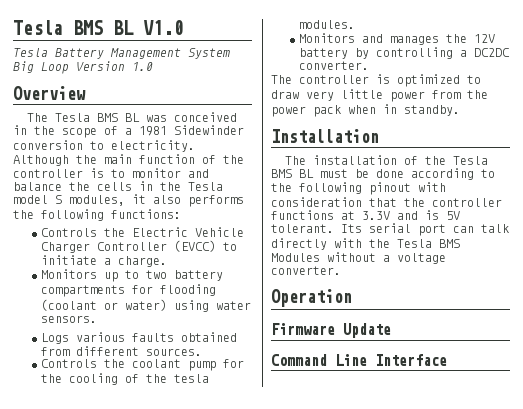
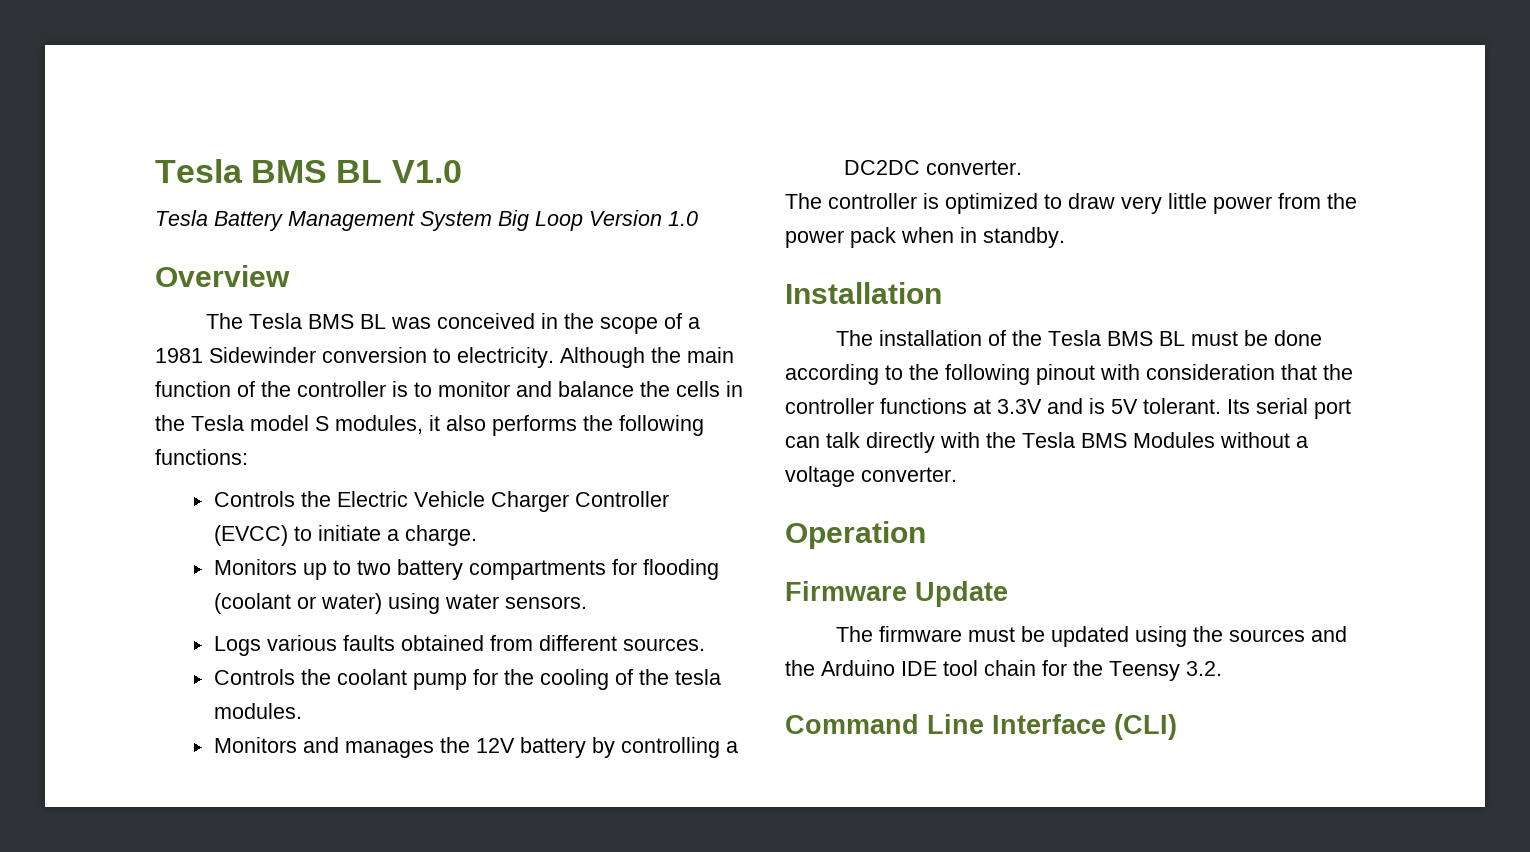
+ The firmware must be updated using the sources and the Arduino IDE tool chain for the Teensy 3.2.
- Command Line Interface
+ Command Line Interface (CLI)

